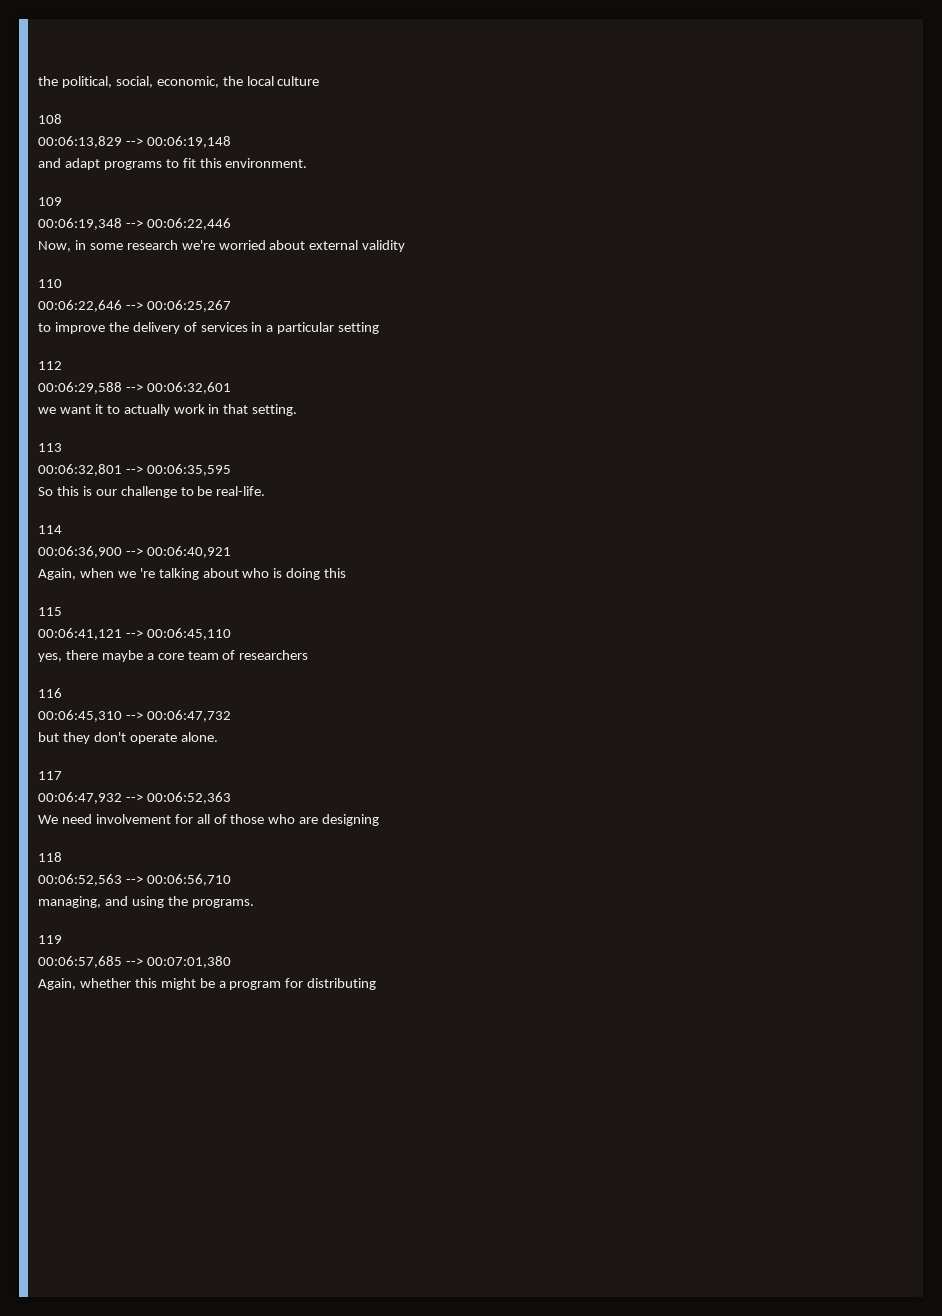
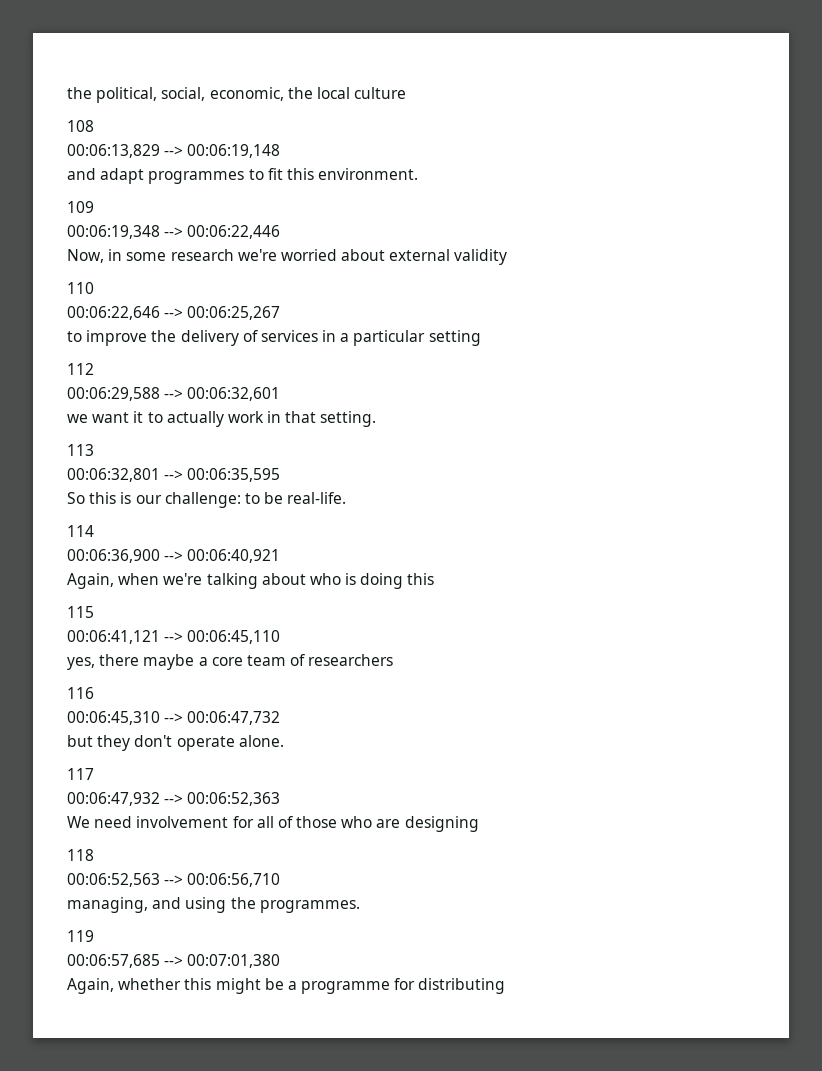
- and adapt programs to fit this environment.
+ and adapt programmes to fit this environment.
- So this is our challenge to be real-life.
+ So this is our challenge: to be real-life.
- Again, when we 're talking about who is doing this
+ Again, when we're talking about who is doing this
- managing, and using the programs.
+ managing, and using the programmes.
- Again, whether this might be a program for distributing
+ Again, whether this might be a programme for distributing

